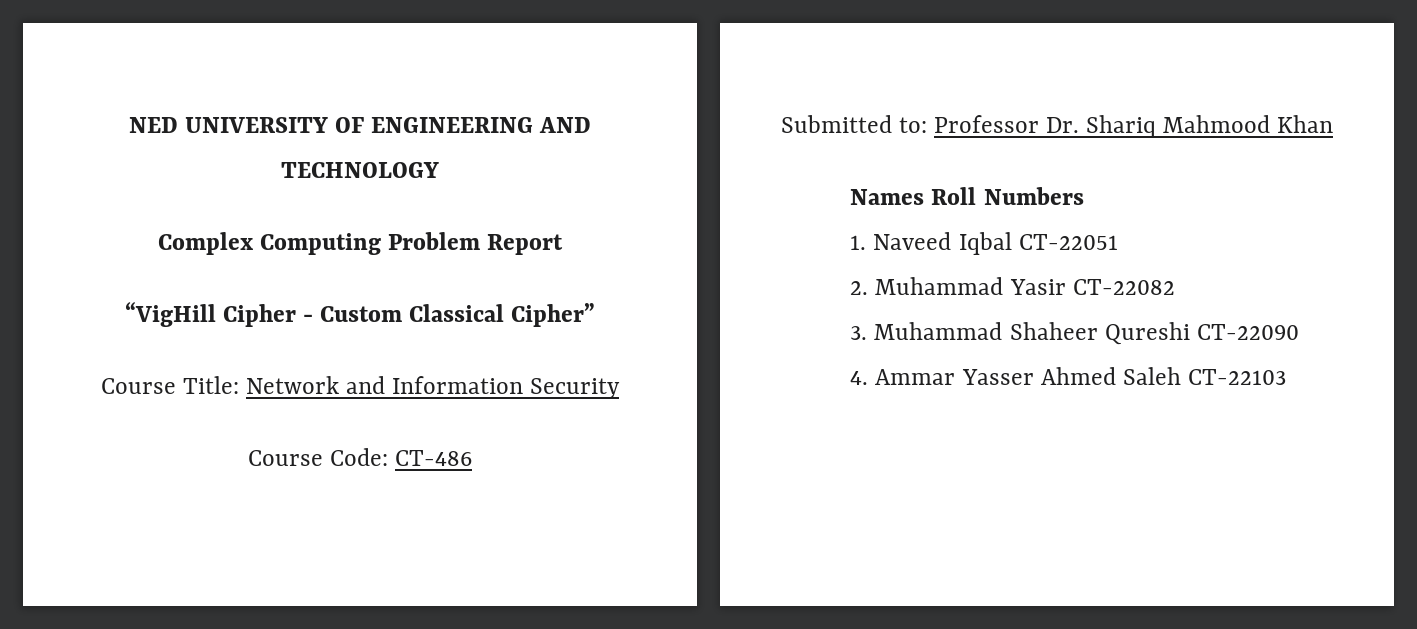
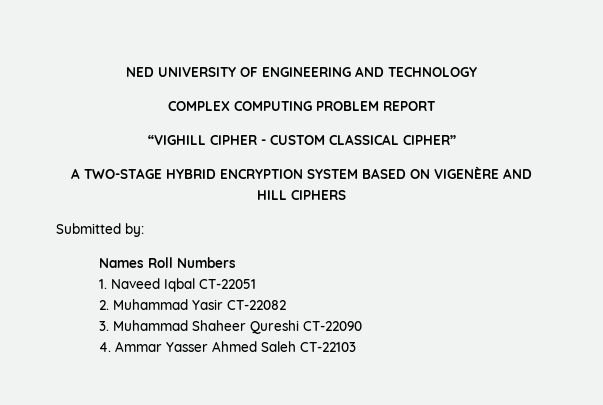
- Complex Computing Problem Report
- “VigHill Cipher - Custom Classical Cipher”
- Course Title: Network and Information Security
- Course Code: CT-486
- Submitted to: Professor Dr. Shariq Mahmood Khan
+ COMPLEX COMPUTING PROBLEM REPORT
+ “VIGHILL CIPHER - CUSTOM CLASSICAL CIPHER”
+ A TWO-STAGE HYBRID ENCRYPTION SYSTEM BASED ON VIGENÈRE AND HILL CIPHERS
+ Submitted by:

